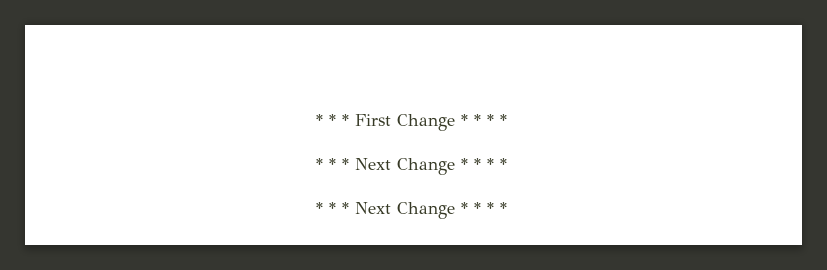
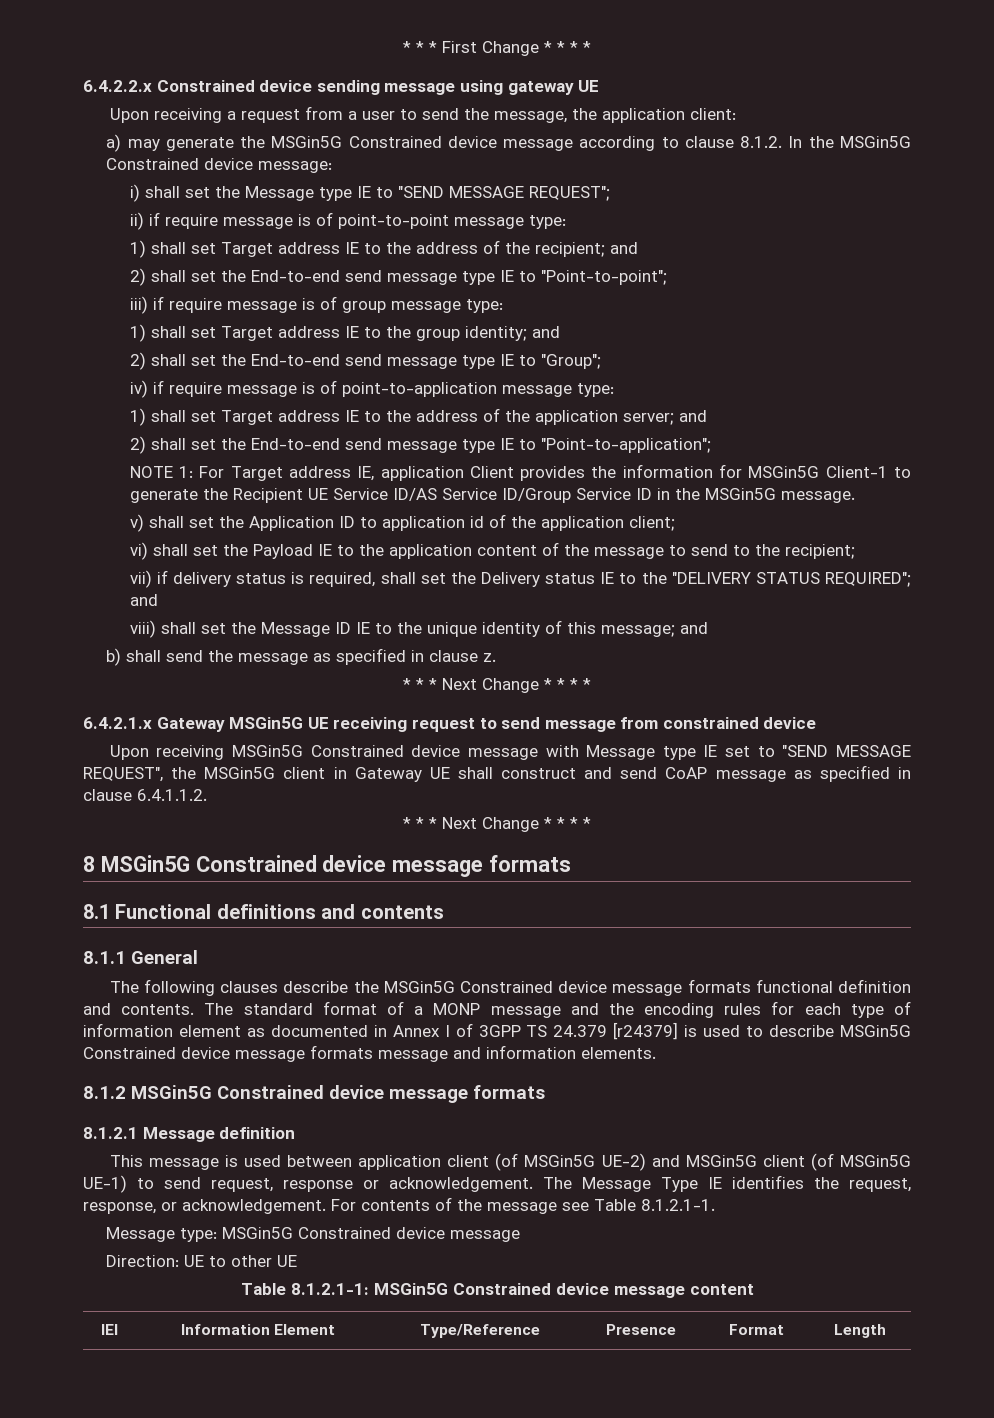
  * * * First Change * * * *
+ 6.4.2.2.x Constrained device sending message using gateway UE
+ Upon receiving a request from a user to send the message, the application client:
+ a) may generate the MSGin5G Constrained device message according to clause 8.1.2. In the MSGin5G Constrained device message:
+ i) shall set the Message type IE to "SEND MESSAGE REQUEST";
+ ii) if require message is of point-to-point message type:
+ 1) shall set Target address IE to the address of the recipient; and
+ 2) shall set the End-to-end send message type IE to "Point-to-point";
+ iii) if require message is of group message type:
+ 1) shall set Target address IE to the group identity; and
+ 2) shall set the End-to-end send message type IE to "Group";
+ iv) if require message is of point-to-application message type:
+ 1) shall set Target address IE to the address of the application server; and
+ 2) shall set the End-to-end send message type IE to "Point-to-application";
+ NOTE 1: For Target address IE, application Client provides the information for MSGin5G Client-1 to generate the Recipient UE Service ID/AS Service ID/Group Service ID in the MSGin5G message.
+ v) shall set the Application ID to application id of the application client;
+ vi) shall set the Payload IE to the application content of the message to send to the recipient;
+ vii) if delivery status is required, shall set the Delivery status IE to the "DELIVERY STATUS REQUIRED"; and
+ viii) shall set the Message ID IE to the unique identity of this message; and
+ b) shall send the message as specified in clause z.
  * * * Next Change * * * *
+ 6.4.2.1.x Gateway MSGin5G UE receiving request to send message from constrained device
+ Upon receiving MSGin5G Constrained device message with Message type IE set to "SEND MESSAGE REQUEST", the MSGin5G client in Gateway UE shall construct and send CoAP message as specified in clause 6.4.1.1.2.
  * * * Next Change * * * *
+ 8 MSGin5G Constrained device message formats
+ 8.1 Functional definitions and contents
+ 8.1.1 General
+ The following clauses describe the MSGin5G Constrained device message formats functional definition and contents. The standard format of a MONP message and the encoding rules for each type of information element as documented in Annex I of 3GPP TS 24.379 [r24379] is used to describe MSGin5G Constrained device message formats message and information elements.
+ 8.1.2 MSGin5G Constrained device message formats
+ 8.1.2.1 Message definition
+ This message is used between application client (of MSGin5G UE-2) and MSGin5G client (of MSGin5G UE-1) to send request, response or acknowledgement. The Message Type IE identifies the request, response, or acknowledgement. For contents of the message see Table 8.1.2.1-1.
+ Message type: MSGin5G Constrained device message
+ Direction: UE to other UE
+ Table 8.1.2.1-1: MSGin5G Constrained device message content
+ IEI | Information Element | Type/Reference | Presence | Format | Length

